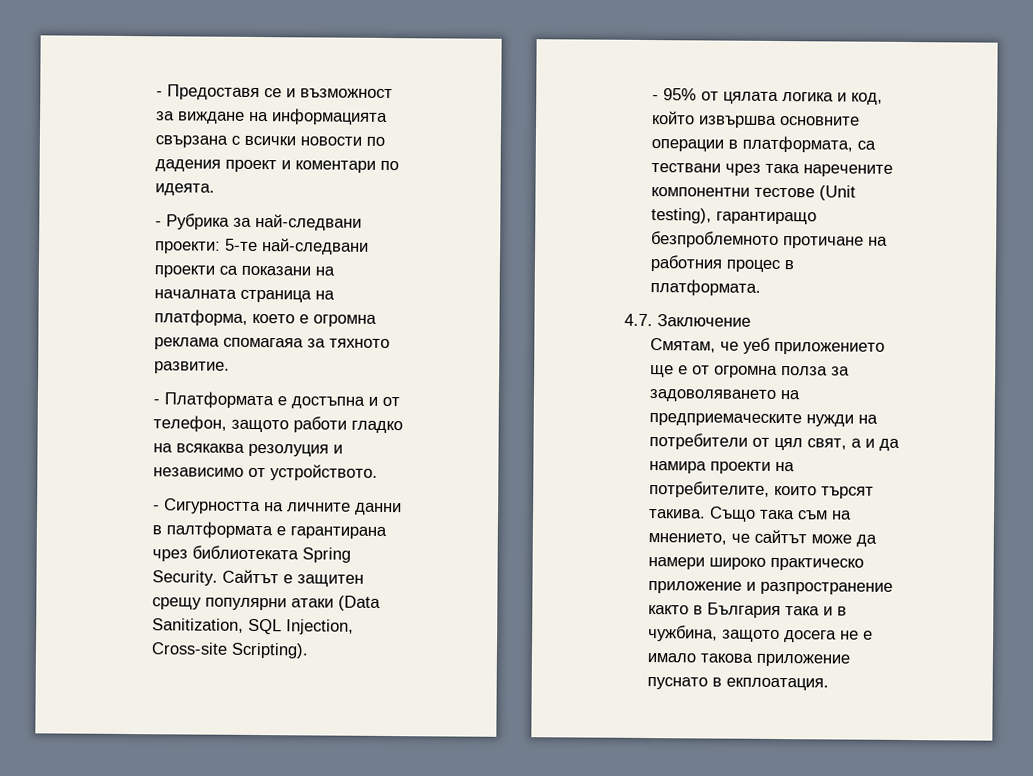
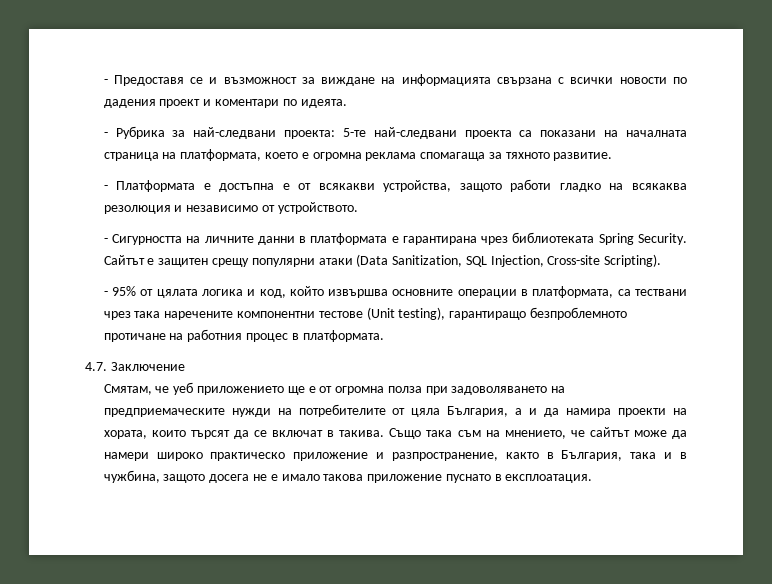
- - Рубрика за най-следвани проекти: 5-те най-следвани проекти са показани на началната страница на платформа, което е огромна реклама спомагаяа за тяхното развитие.
+ - Рубрика за най-следвани проекта: 5-те най-следвани проекта са показани на началната страница на платформата, което е огромна реклама спомагаща за тяхното развитие.
- - Платформата е достъпна и от телефон, защото работи гладко на всякаква резолуция и независимо от устройството.
+ - Платформата е достъпна е от всякакви устройства, защото работи гладко на всякаква резолюция и независимо от устройството.
- - Сигурността на личните данни в палтформата е гарантирана чрез библиотеката Spring Security.
+ - Сигурността на личните данни в платформата е гарантирана чрез библиотеката Spring Security.
- Смятам, че уеб приложението ще е от огромна полза за задоволяването на предприемаческите нужди на потребители от цял свят, а и да намира проекти на потребителите, които търсят такива.
+ Смятам, че уеб приложението ще е от огромна полза при задоволяването на предприемаческите нужди на потребителите от цяла България, а и да намира проекти на хората, които търсят да се включат в такива.
- Също така съм на мнението, че сайтът може да намери широко практическо приложение и разпространение както в България така и в чужбина, защото досега не е имало такова приложение пуснато в екплоатация.
+ Също така съм на мнението, че сайтът може да намери широко практическо приложение и разпространение, както в България, така и в чужбина, защото досега не е имало такова приложение пуснато в експлоатация.

